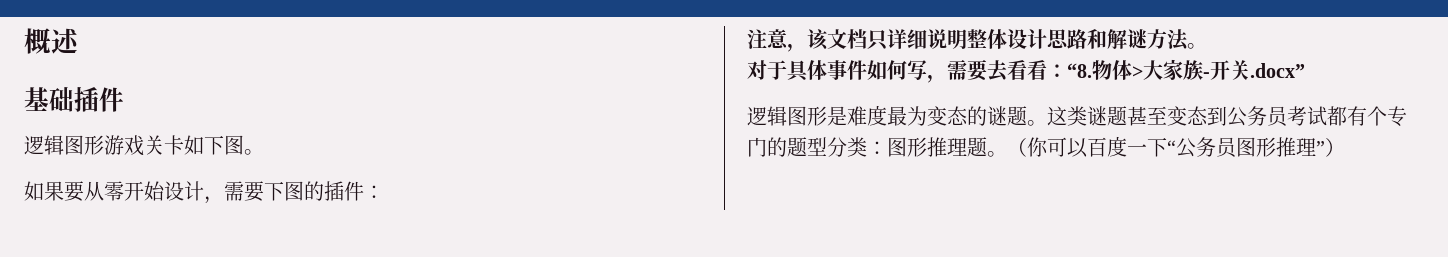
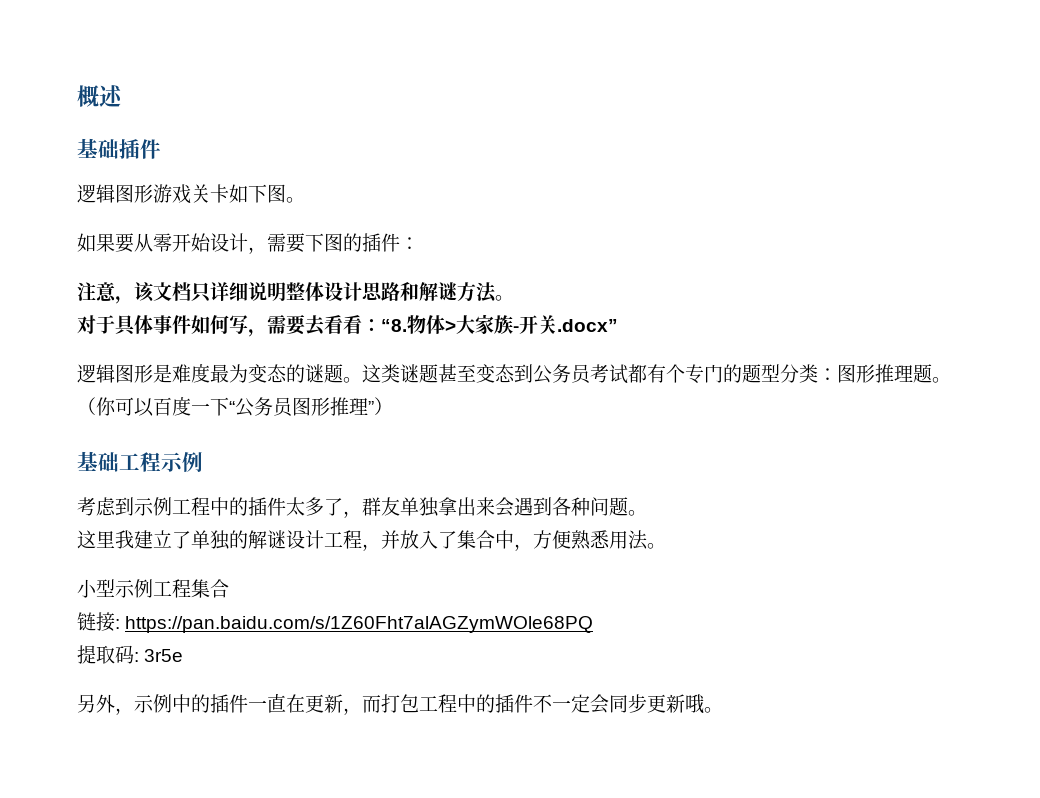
+ 基础工程示例
+ 考虑到示例工程中的插件太多了，群友单独拿出来会遇到各种问题。
+ 这里我建立了单独的解谜设计工程，并放入了集合中，方便熟悉用法。
+ 小型示例工程集合
+ 链接: https://pan.baidu.com/s/1Z60Fht7alAGZymWOle68PQ
+ 提取码: 3r5e
+ 另外，示例中的插件一直在更新，而打包工程中的插件不一定会同步更新哦。

